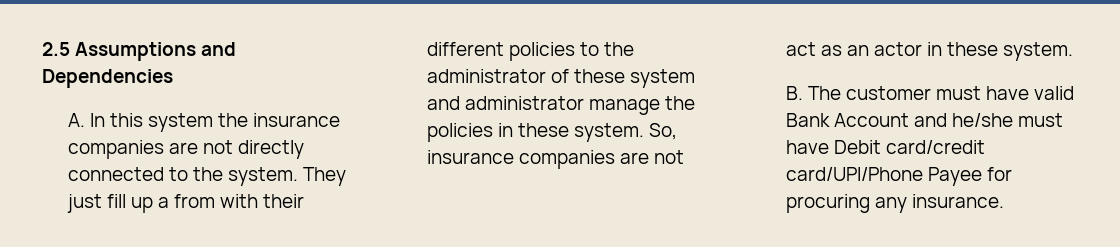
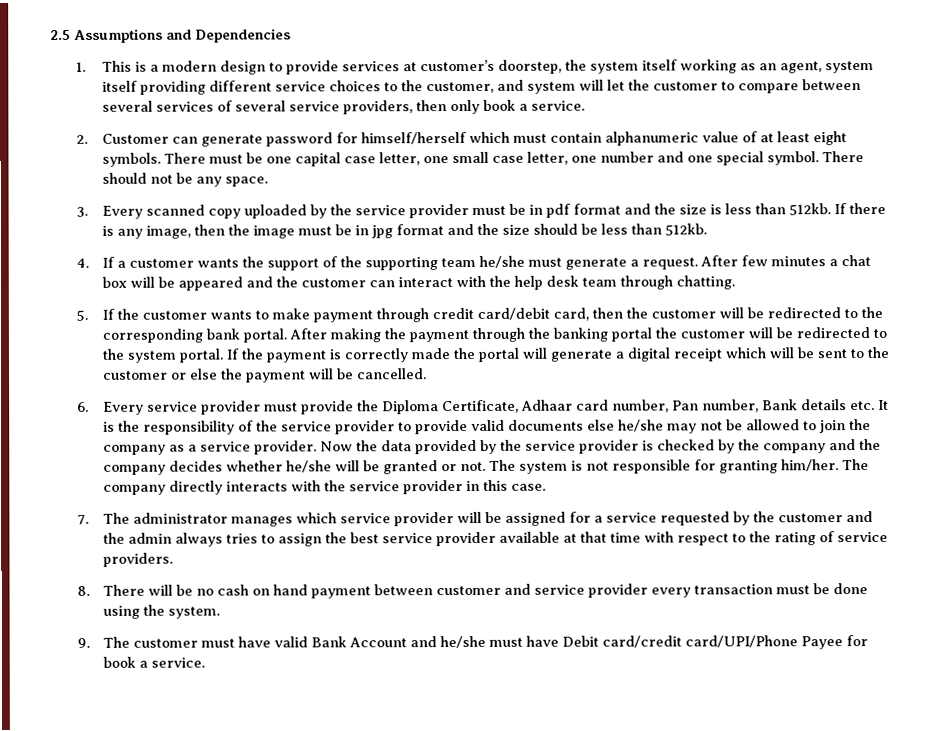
- A. In this system the insurance companies are not directly connected to the system. They just fill up a from with their different policies to the administrator of these system and administrator manage the policies in these system. So, insurance companies are not act as an actor in these system.
+ 1. This is a modern design to provide services at customer’s doorstep, the system itself working as an agent, system itself providing different service choices to the customer, and system will let the customer to compare between several services of several service providers, then only book a service.
+ 2. Customer can generate password for himself/herself which must contain alphanumeric value of at least eight symbols. There must be one capital case letter, one small case letter, one number and one special symbol. There should not be any space.
+ 3. Every scanned copy uploaded by the service provider must be in pdf format and the size is less than 512kb. If there is any image, then the image must be in jpg format and the size should be less than 512kb.
+ 4. If a customer wants the support of the supporting team he/she must generate a request. After few minutes a chat box will be appeared and the customer can interact with the help desk team through chatting.
+ 5. If the customer wants to make payment through credit card/debit card, then the customer will be redirected to the corresponding bank portal. After making the payment through the banking portal the customer will be redirected to the system portal. If the payment is correctly made the portal will generate a digital receipt which will be sent to the customer or else the payment will be cancelled.
+ 6. Every service provider must provide the Diploma Certificate, Adhaar card number, Pan number, Bank details etc. It is the responsibility of the service provider to provide valid documents else he/she may not be allowed to join the company as a service provider. Now the data provided by the service provider is checked by the company and the company decides whether he/she will be granted or not. The system is not responsible for granting him/her. The company directly interacts with the service provider in this case.
+ 7. The administrator manages which service provider will be assigned for a service requested by the customer and the admin always tries to assign the best service provider available at that time with respect to the rating of service providers.
+ 8. There will be no cash on hand payment between customer and service provider every transaction must be done using the system.
- B. The customer must have valid Bank Account and he/she must have Debit card/credit card/UPI/Phone Payee for procuring any insurance.
+ 9. The customer must have valid Bank Account and he/she must have Debit card/credit card/UPI/Phone Payee for book a service.

